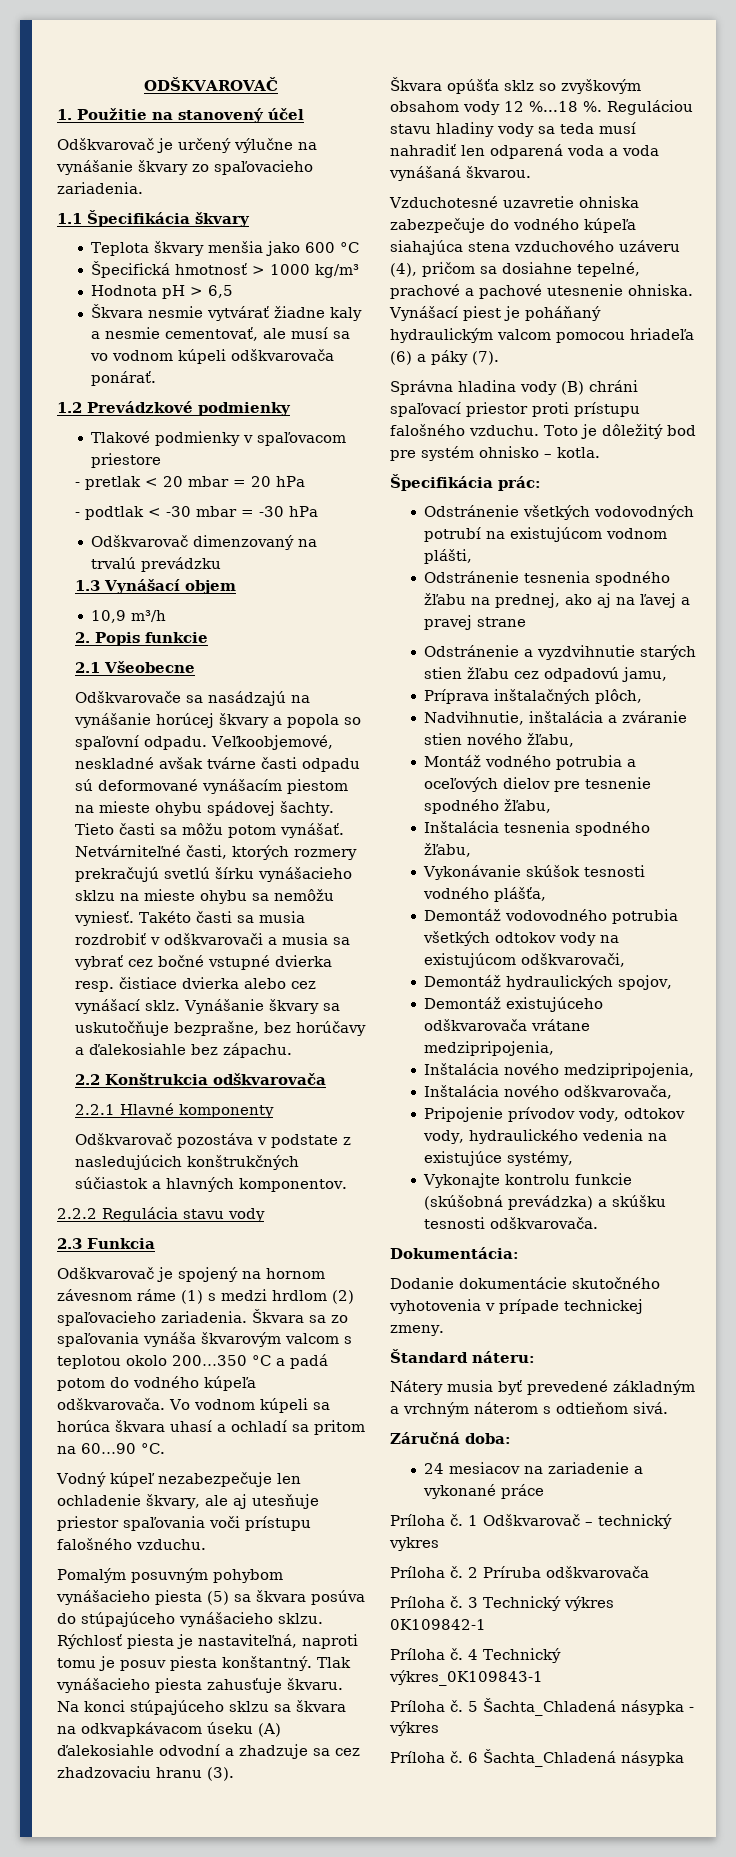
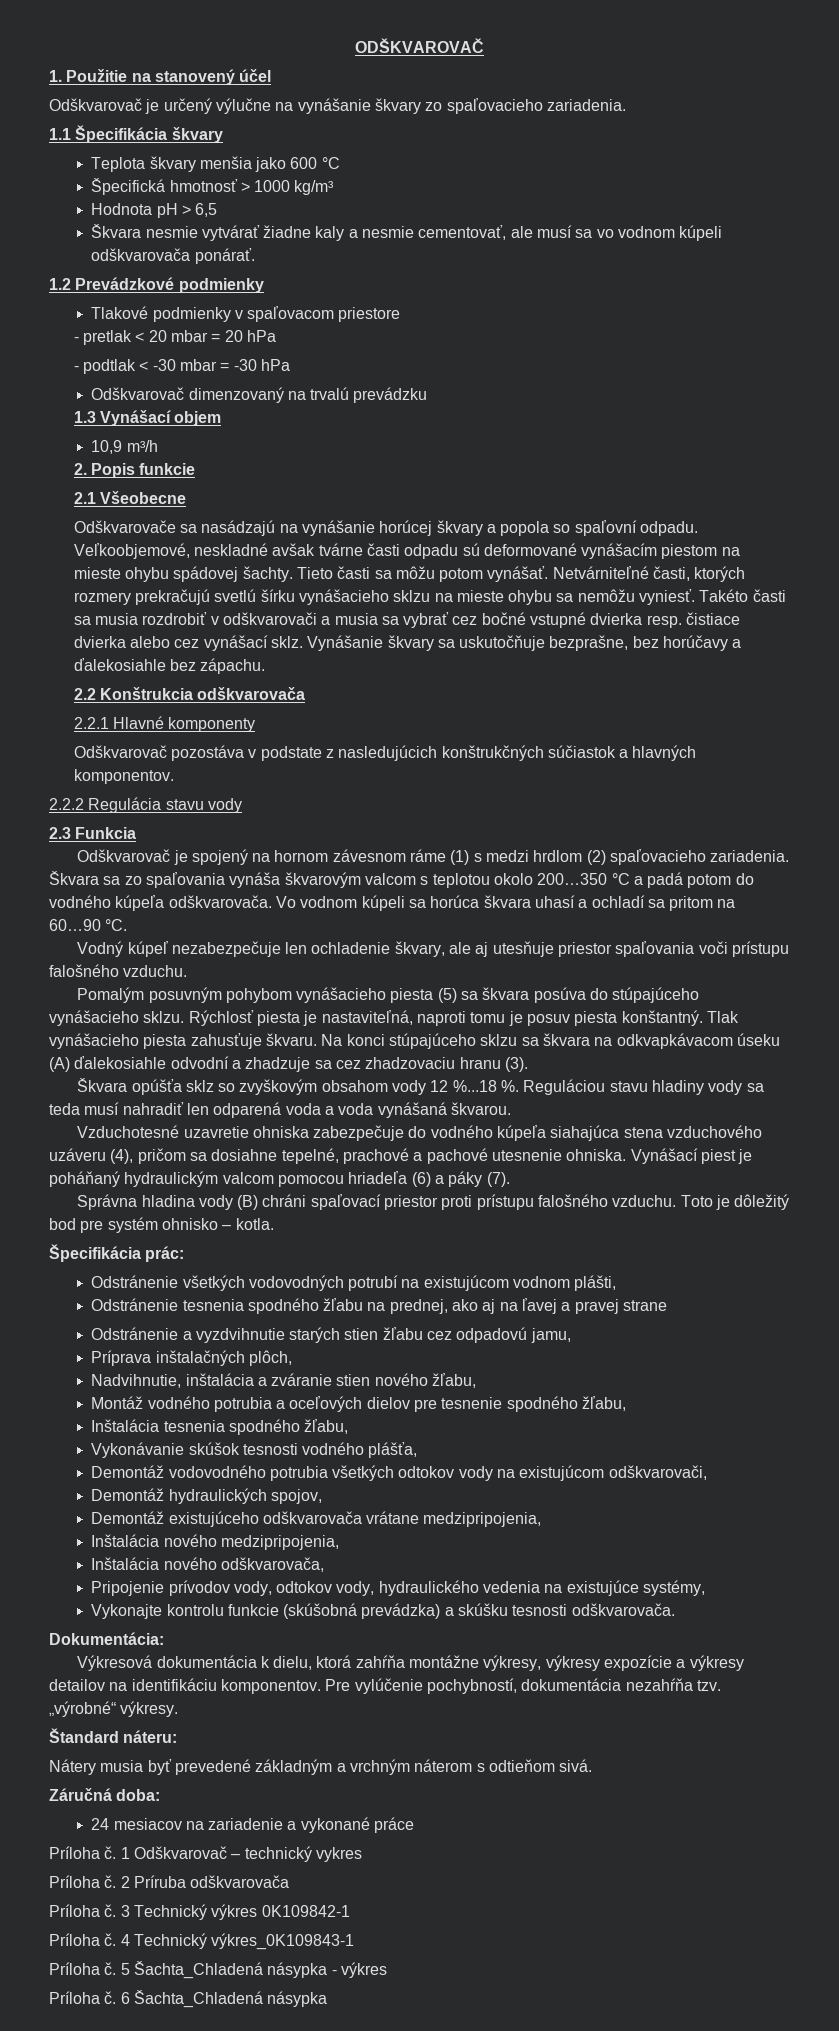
- Dodanie dokumentácie skutočného vyhotovenia v prípade technickej zmeny.
+ Výkresová dokumentácia k dielu, ktorá zahŕňa montážne výkresy, výkresy expozície a výkresy detailov na identifikáciu komponentov. Pre vylúčenie pochybností, dokumentácia nezahŕňa tzv. „výrobné“ výkresy.

